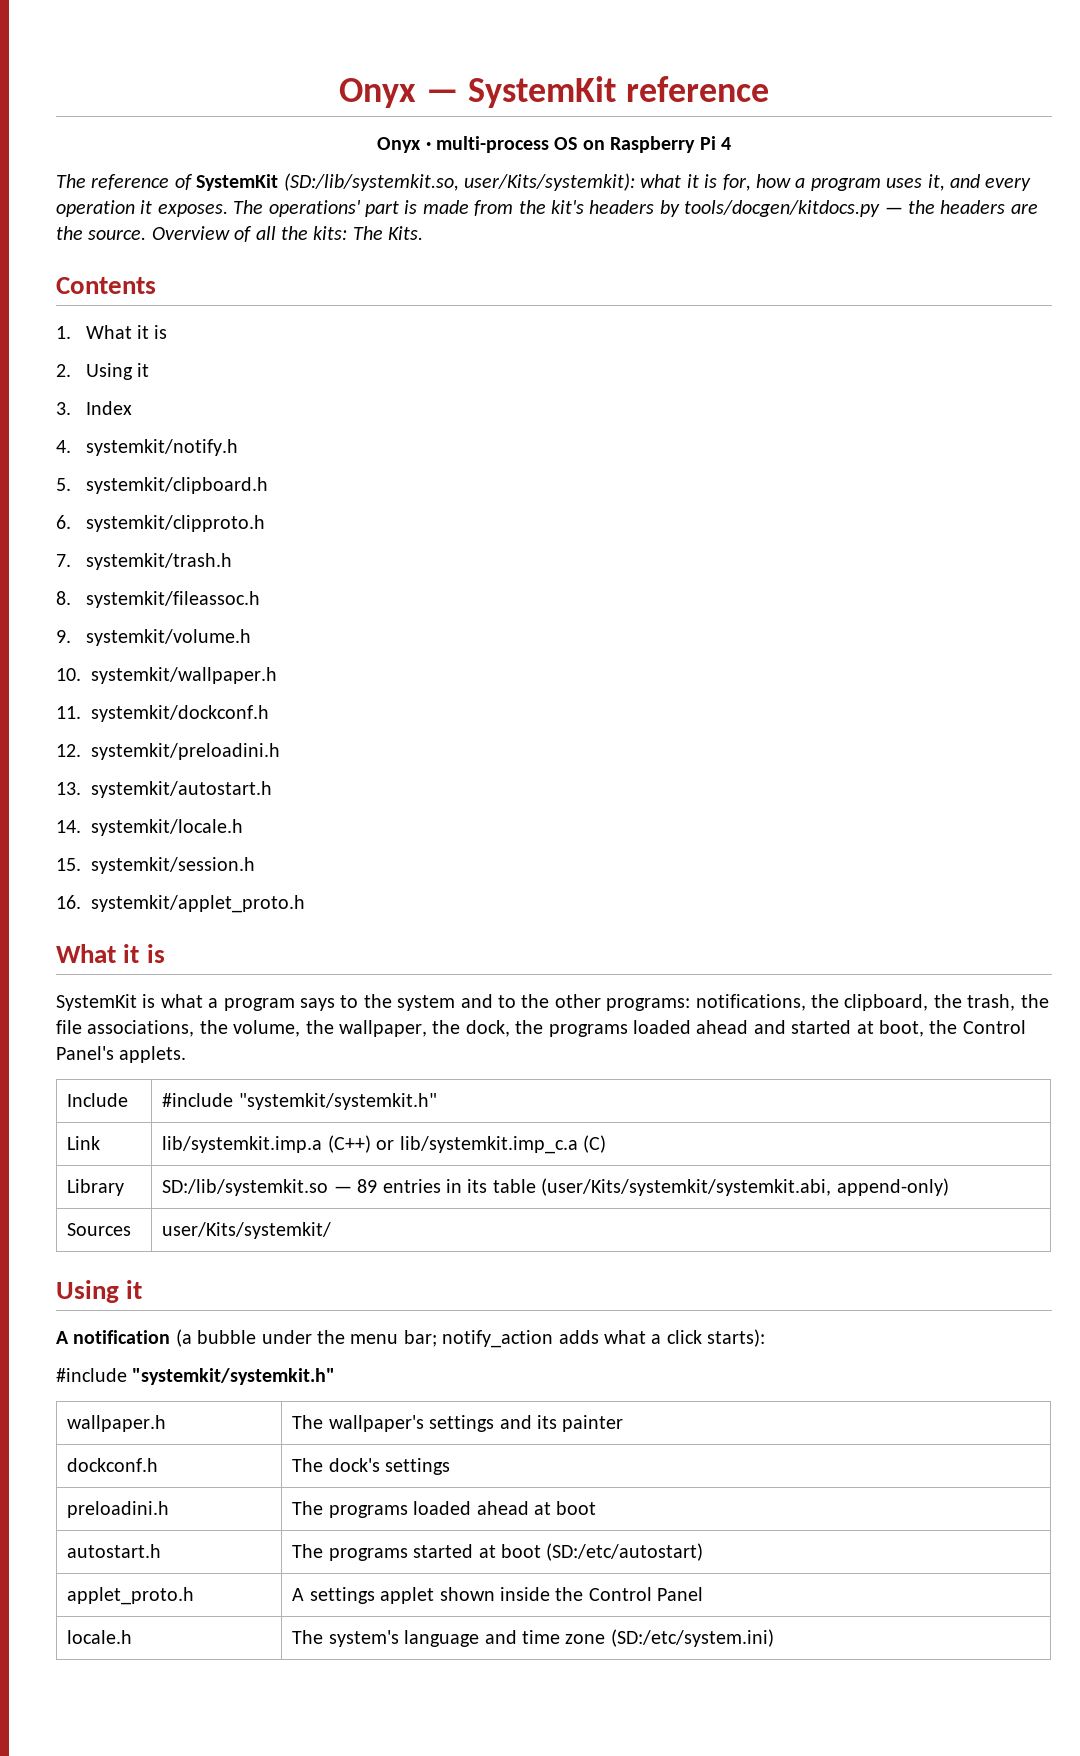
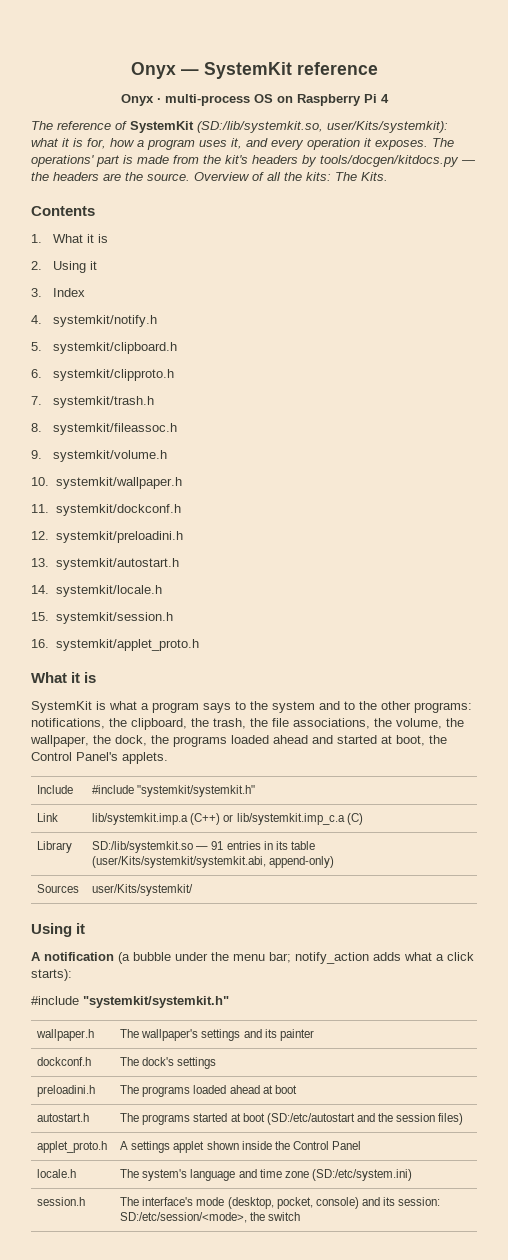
- Library | SD:/lib/systemkit.so — 89 entries in its table (user/Kits/systemkit/systemkit.abi, append-only)
+ Library | SD:/lib/systemkit.so — 91 entries in its table (user/Kits/systemkit/systemkit.abi, append-only)
- autostart.h | The programs started at boot (SD:/etc/autostart)
+ autostart.h | The programs started at boot (SD:/etc/autostart and the session files)
+ session.h | The interface's mode (desktop, pocket, console) and its session: SD:/etc/session/<mode>, the switch

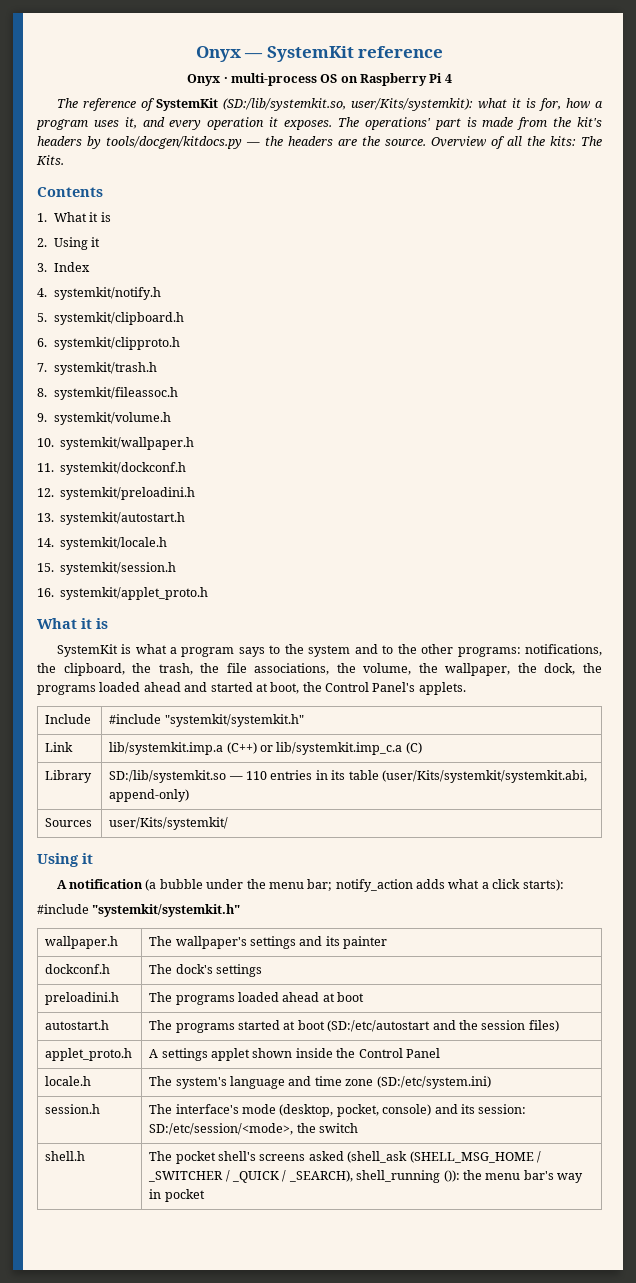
- Library | SD:/lib/systemkit.so — 91 entries in its table (user/Kits/systemkit/systemkit.abi, append-only)
+ Library | SD:/lib/systemkit.so — 110 entries in its table (user/Kits/systemkit/systemkit.abi, append-only)
+ shell.h | The pocket shell's screens asked (shell_ask (SHELL_MSG_HOME / _SWITCHER / _QUICK / _SEARCH), shell_running ()): the menu bar's way in pocket

